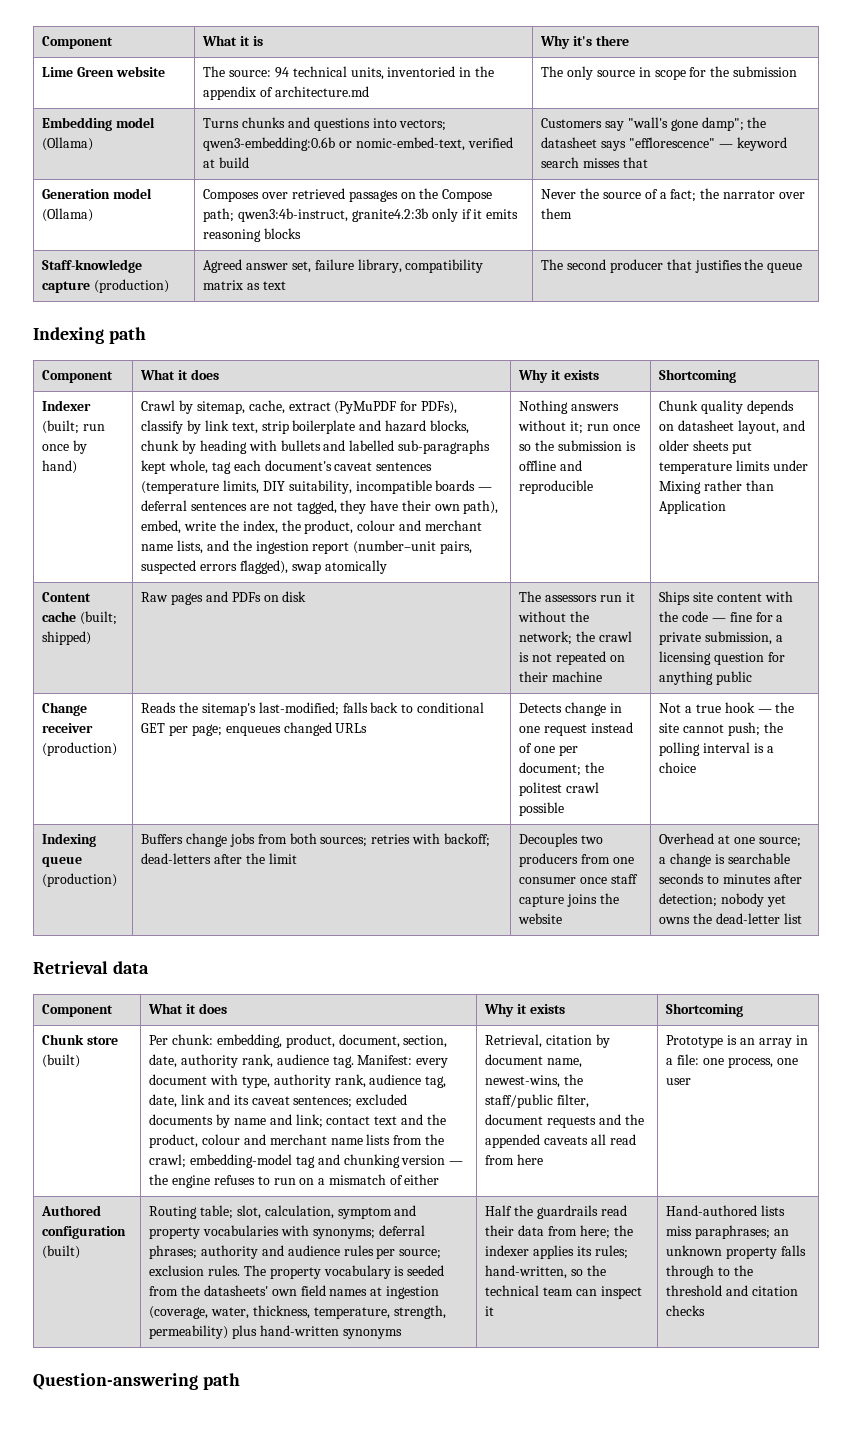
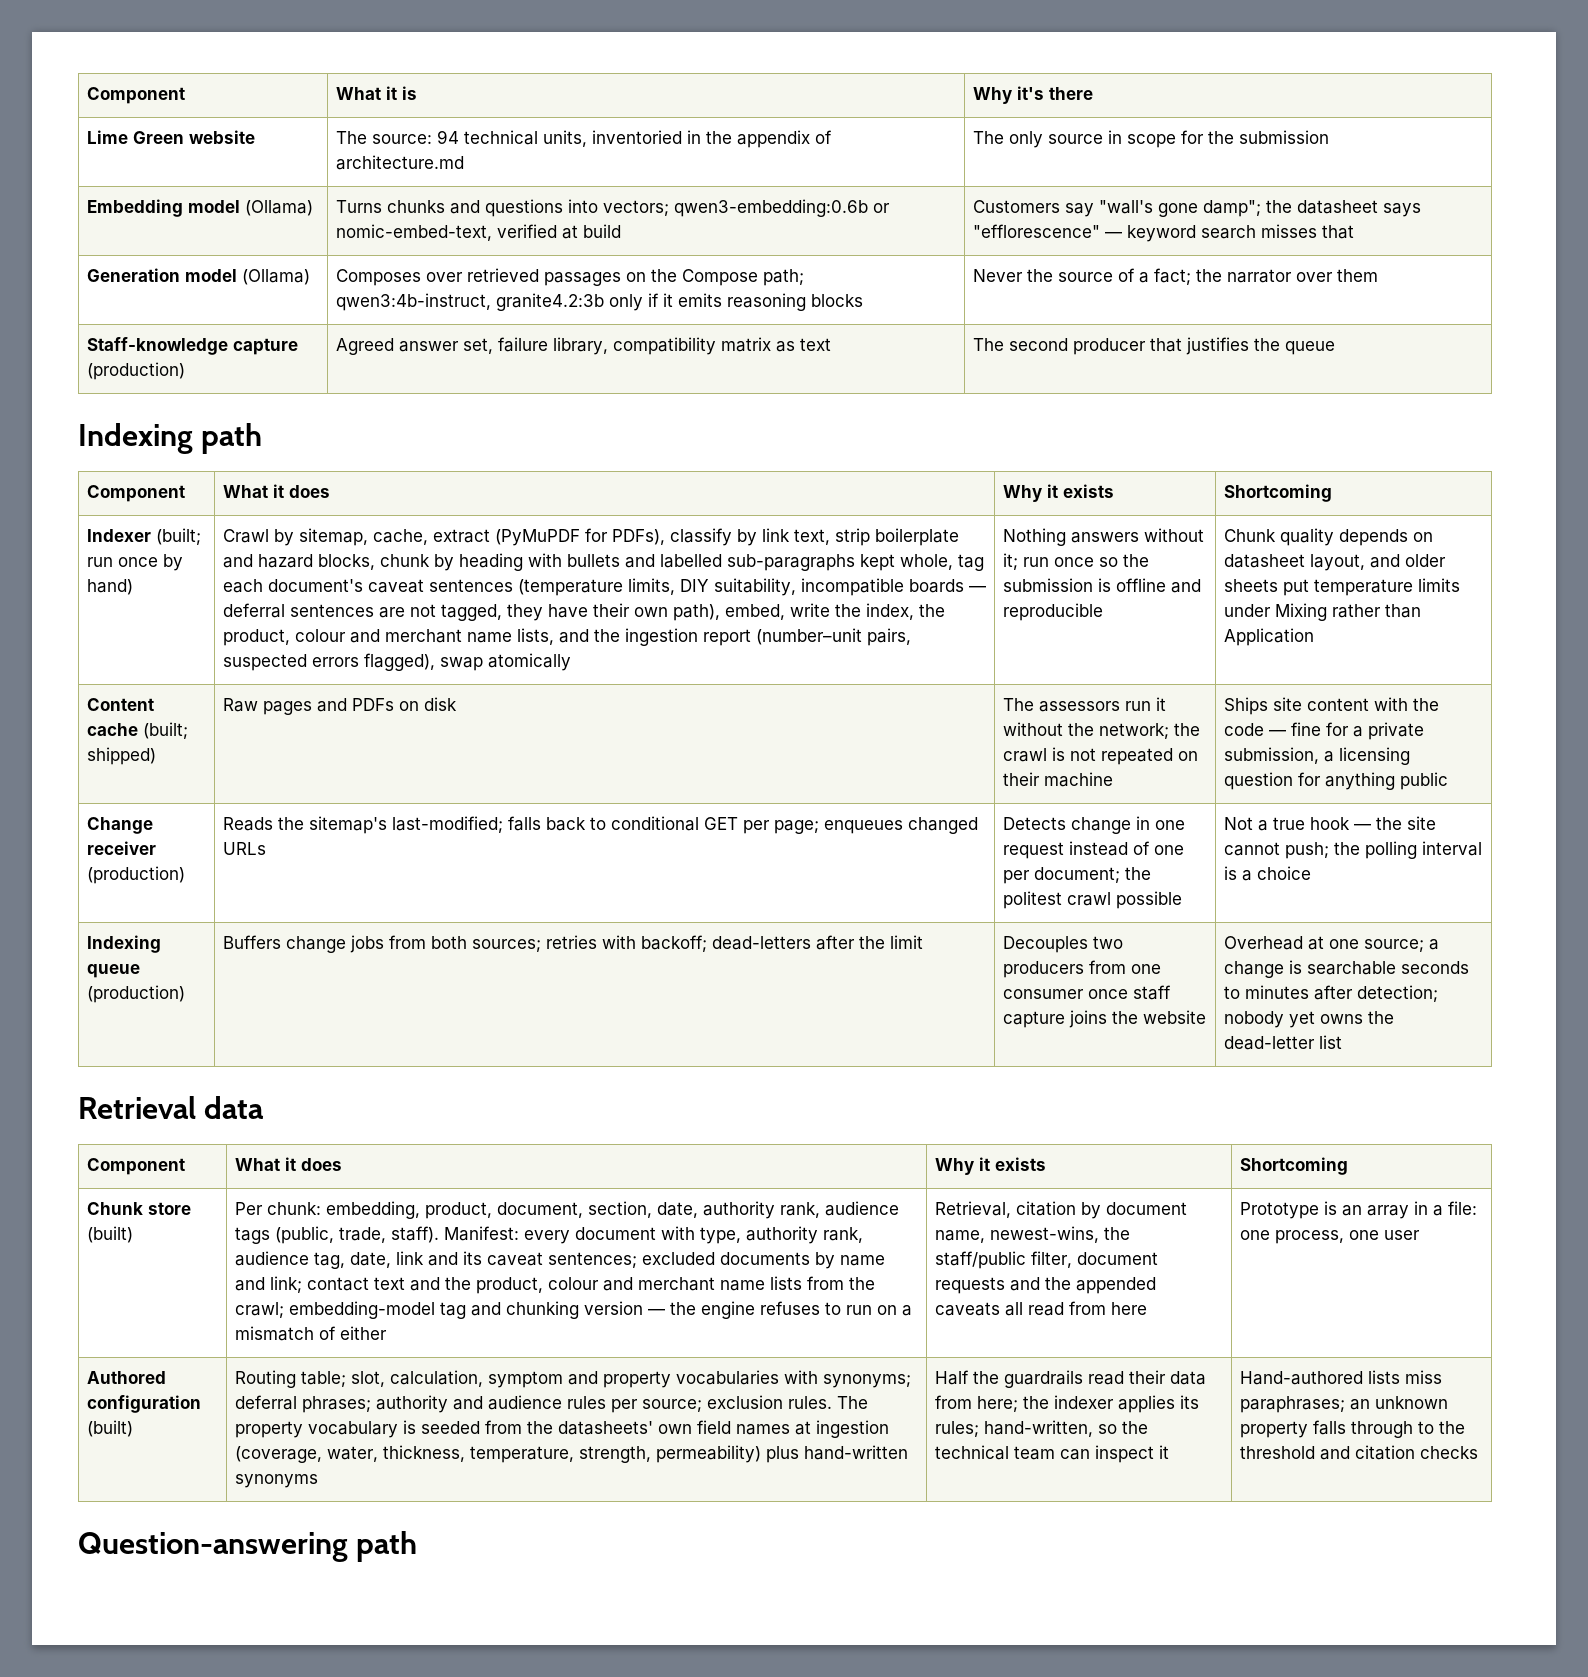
- Per chunk: embedding, product, document, section, date, authority rank, audience tag.
+ Per chunk: embedding, product, document, section, date, authority rank, audience tags (public, trade, staff).

